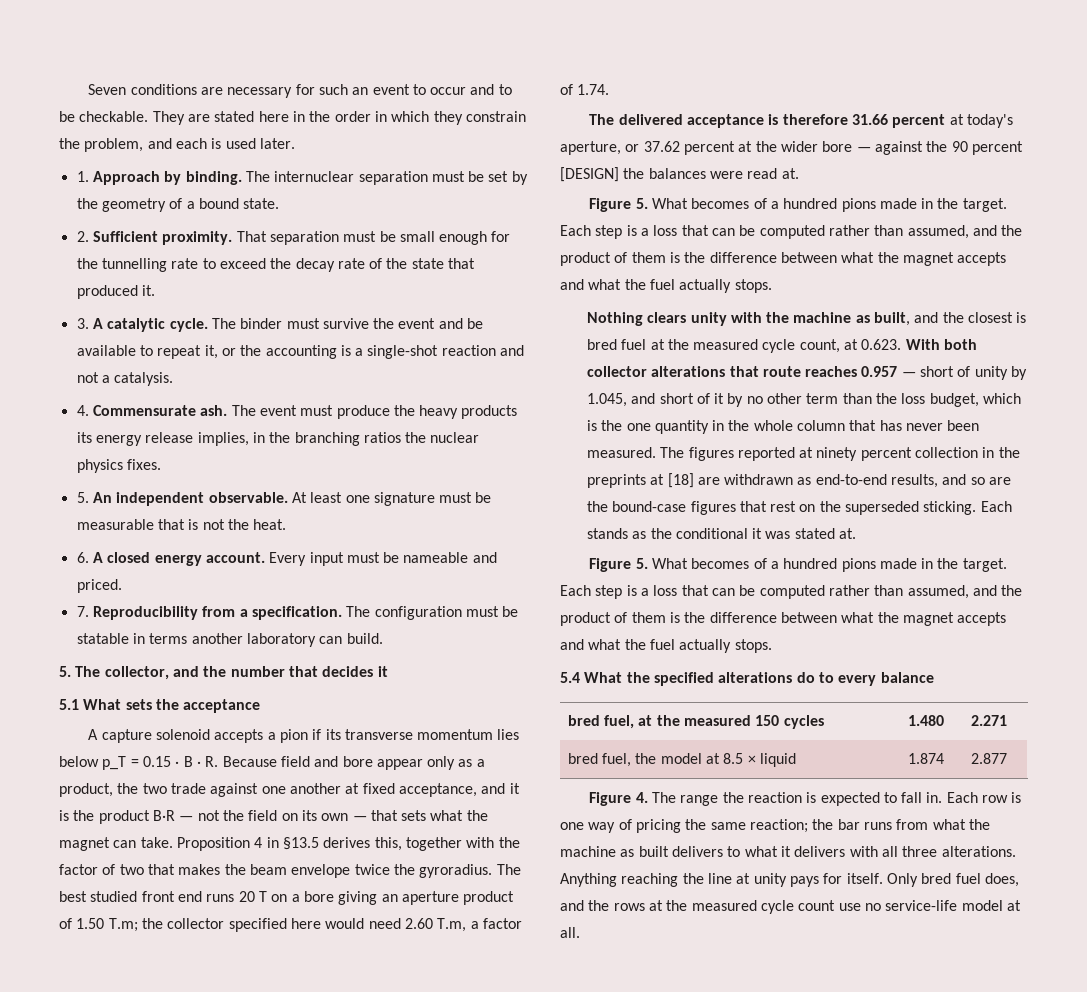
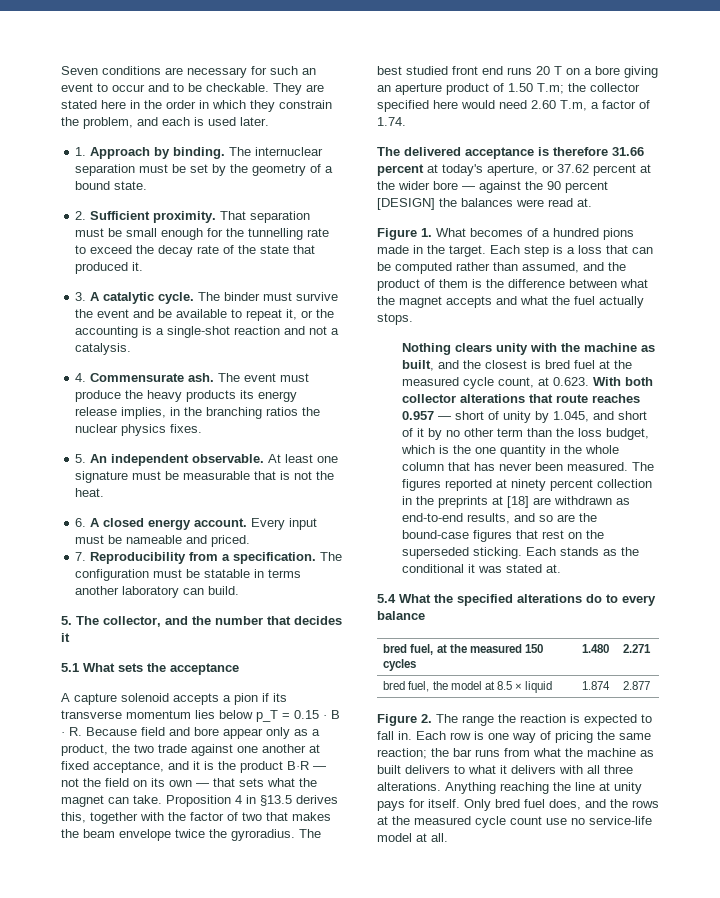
  The delivered acceptance is therefore 31.66 percent at today's aperture, or 37.62 percent at the wider bore — against the 90 percent [DESIGN] the balances were read at.
- Figure 5. What becomes of a hundred pions made in the target.
+ Figure 1. What becomes of a hundred pions made in the target.
  Each stands as the conditional it was stated at.
- Figure 5. What becomes of a hundred pions made in the target. Each step is a loss that can be computed rather than assumed, and the product of them is the difference between what the magnet accepts and what the fuel actually stops.
- Figure 4. The range the reaction is expected to fall in.
+ Figure 2. The range the reaction is expected to fall in.

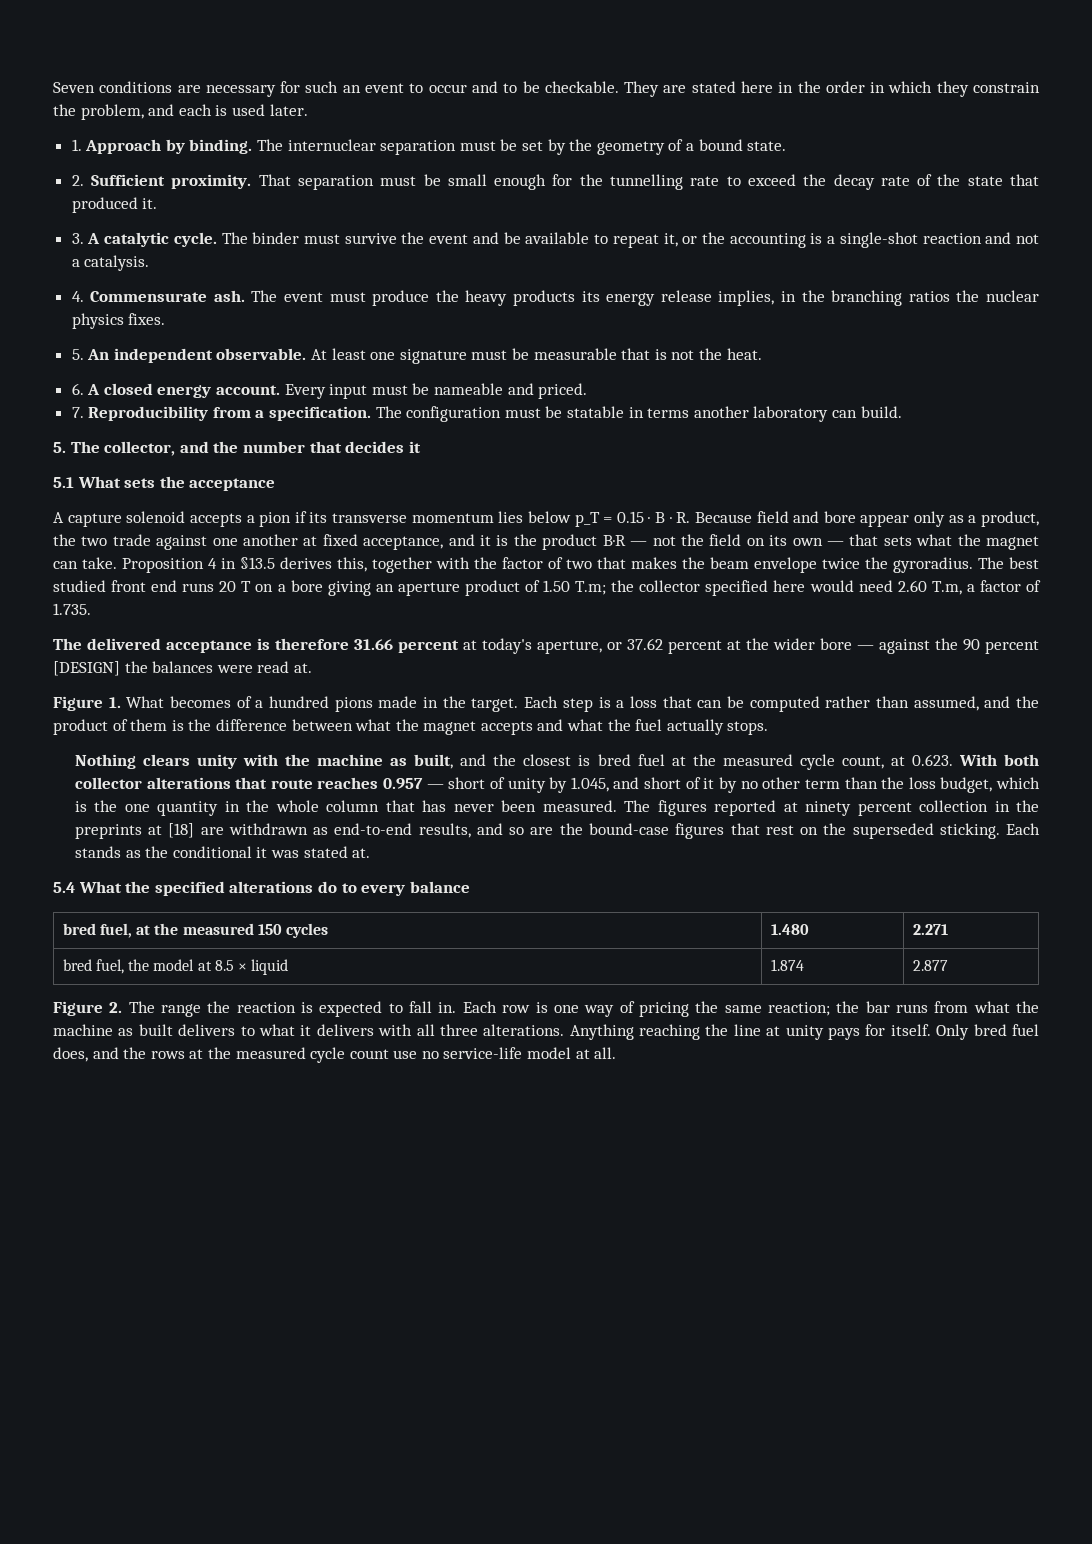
- The best studied front end runs 20 T on a bore giving an aperture product of 1.50 T.m; the collector specified here would need 2.60 T.m, a factor of 1.74.
+ The best studied front end runs 20 T on a bore giving an aperture product of 1.50 T.m; the collector specified here would need 2.60 T.m, a factor of 1.735.

